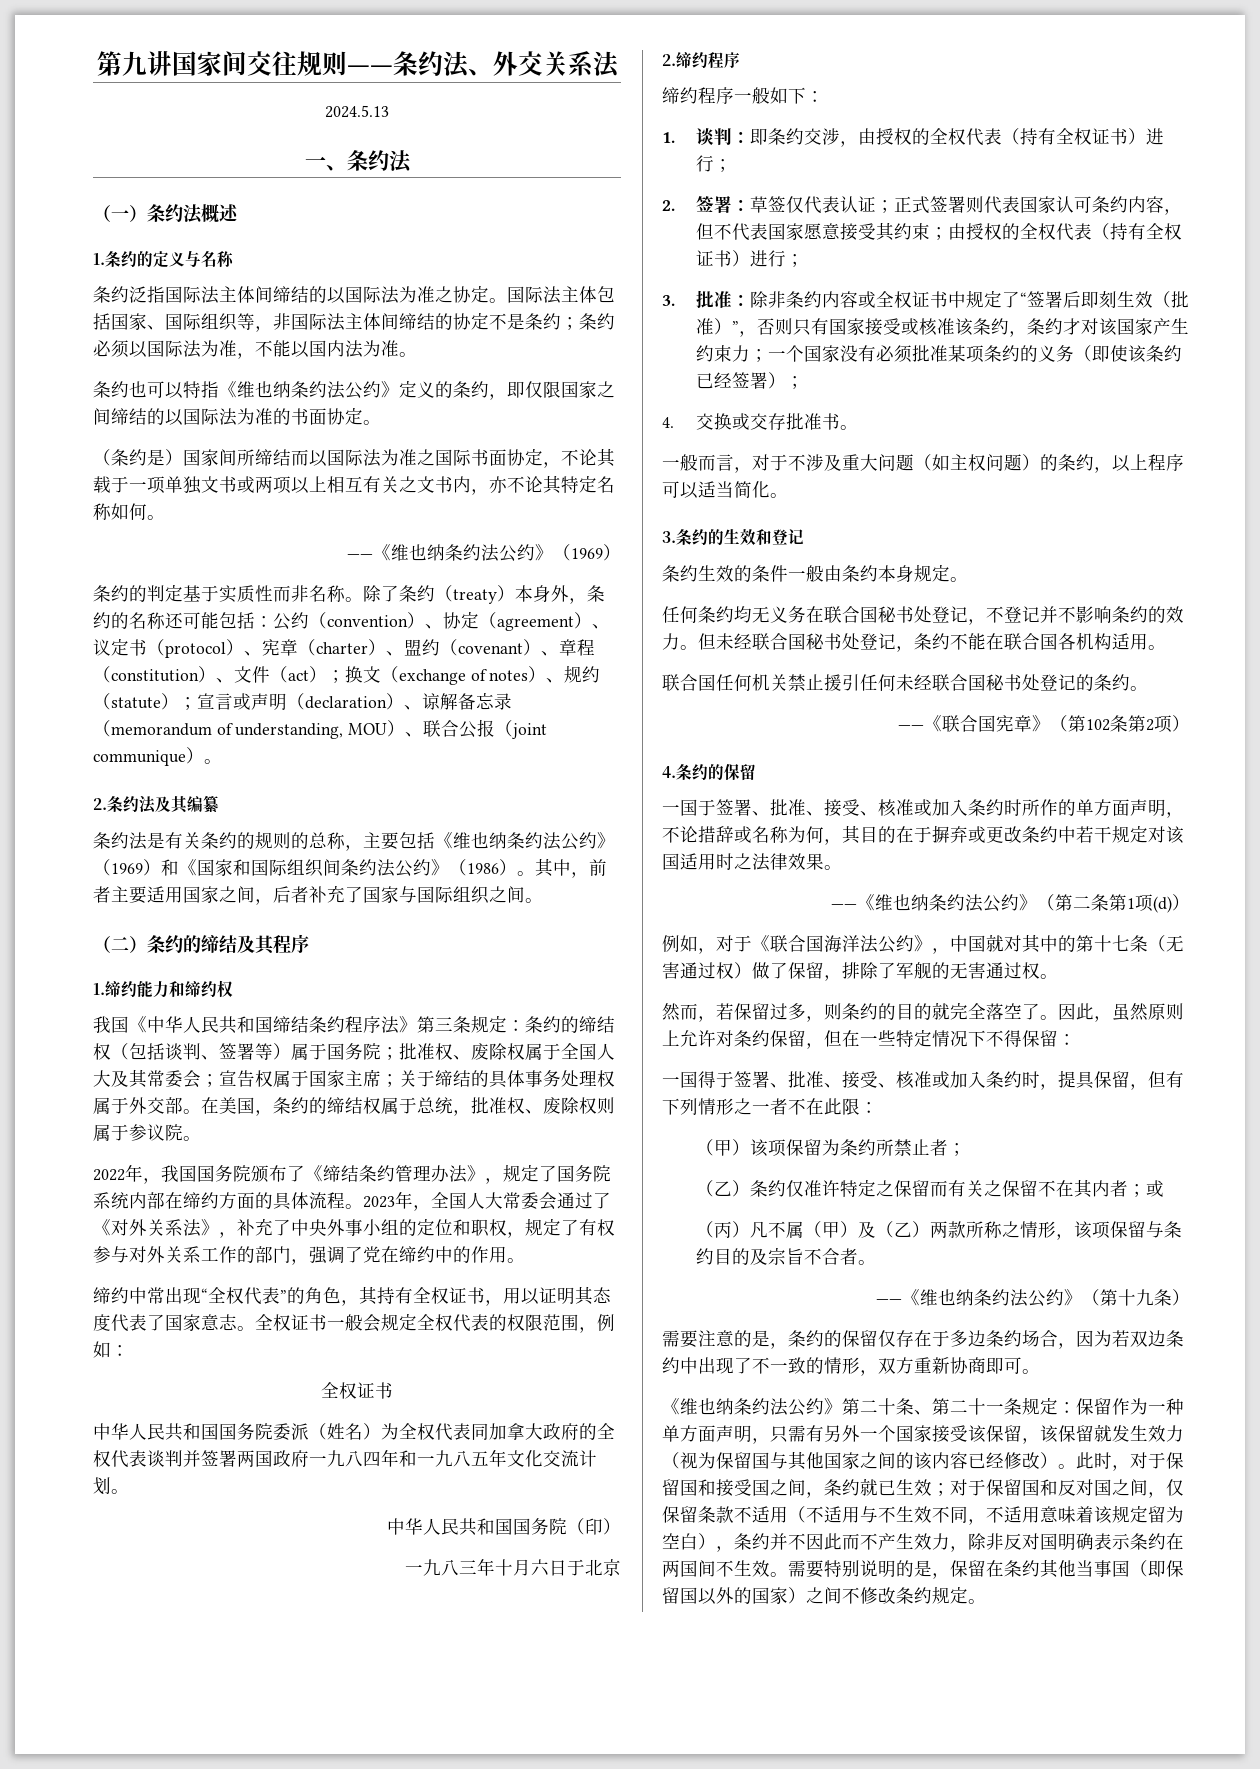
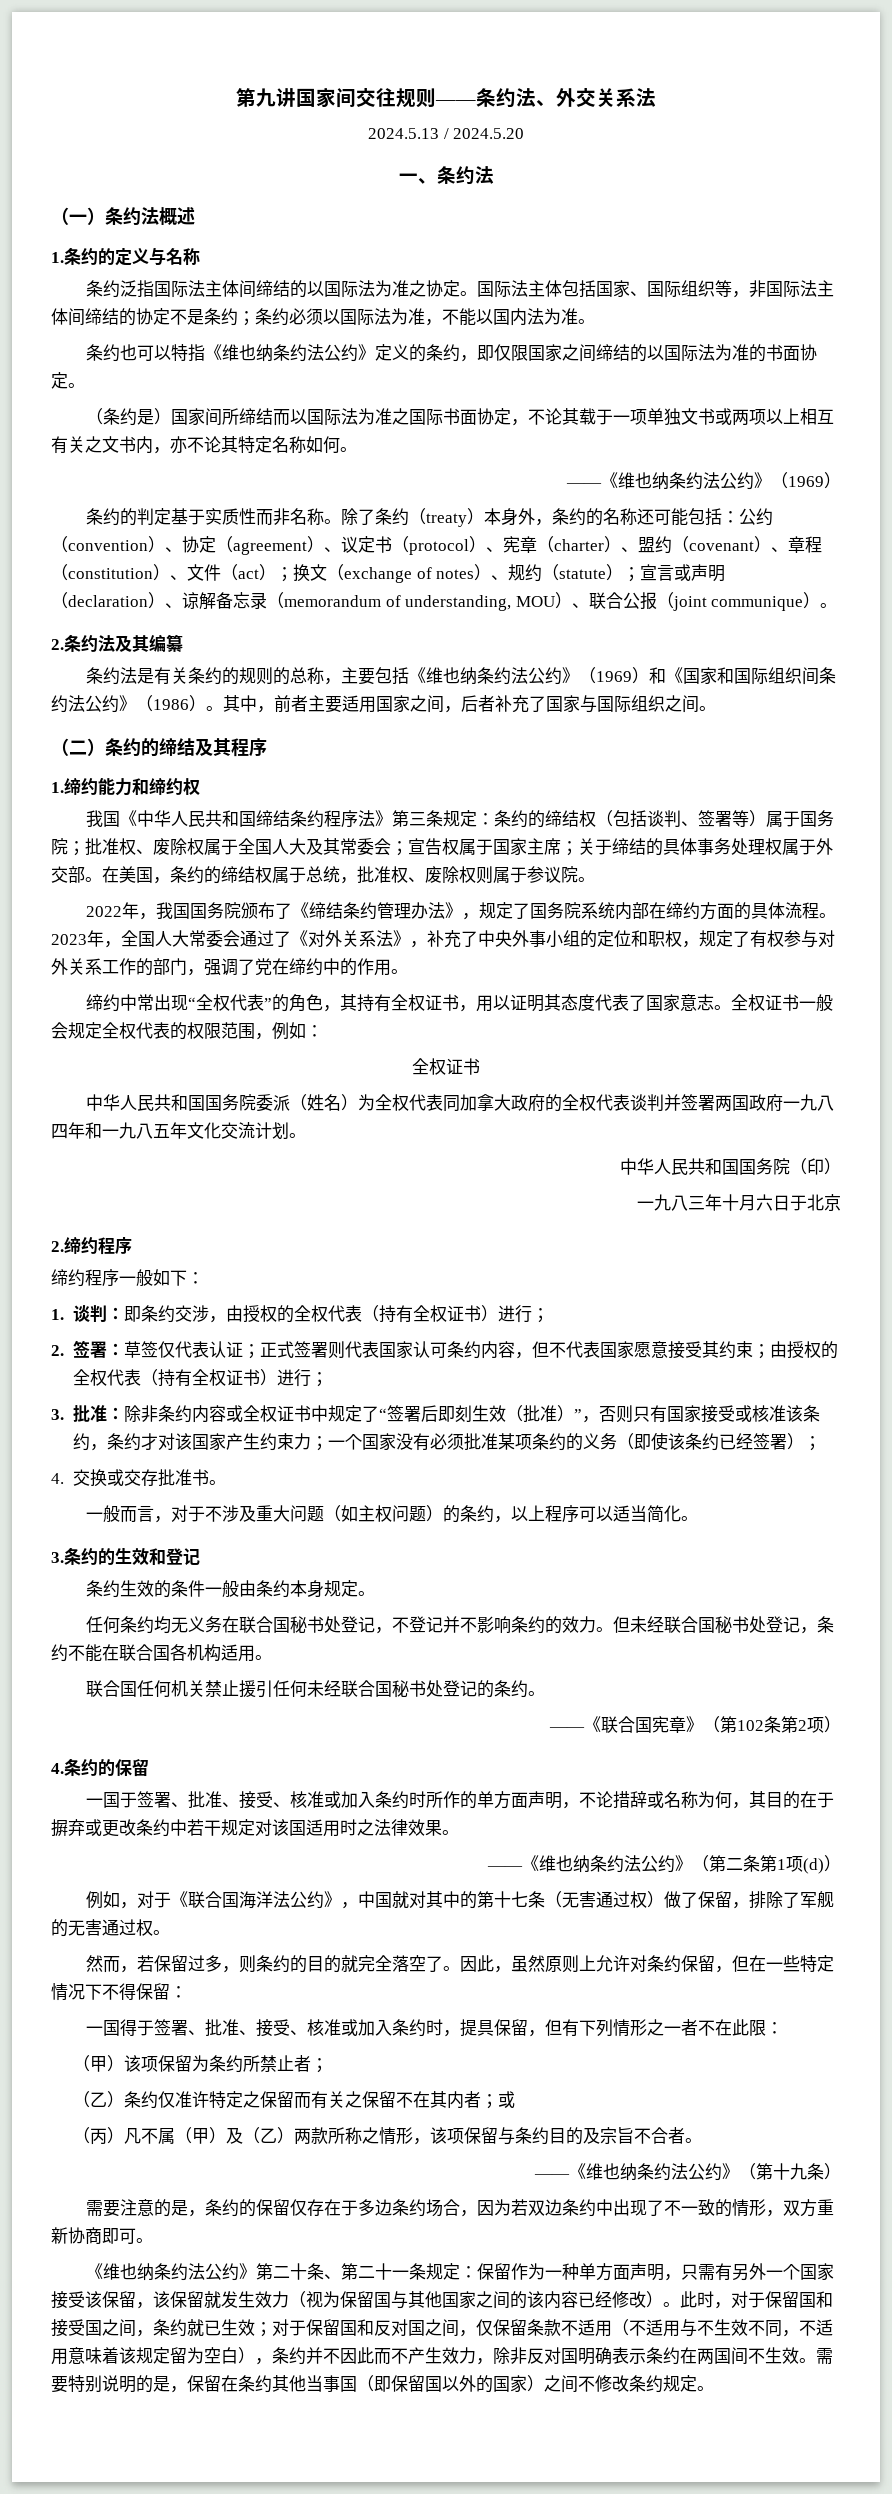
- 2024.5.13
+ 2024.5.13 / 2024.5.20

